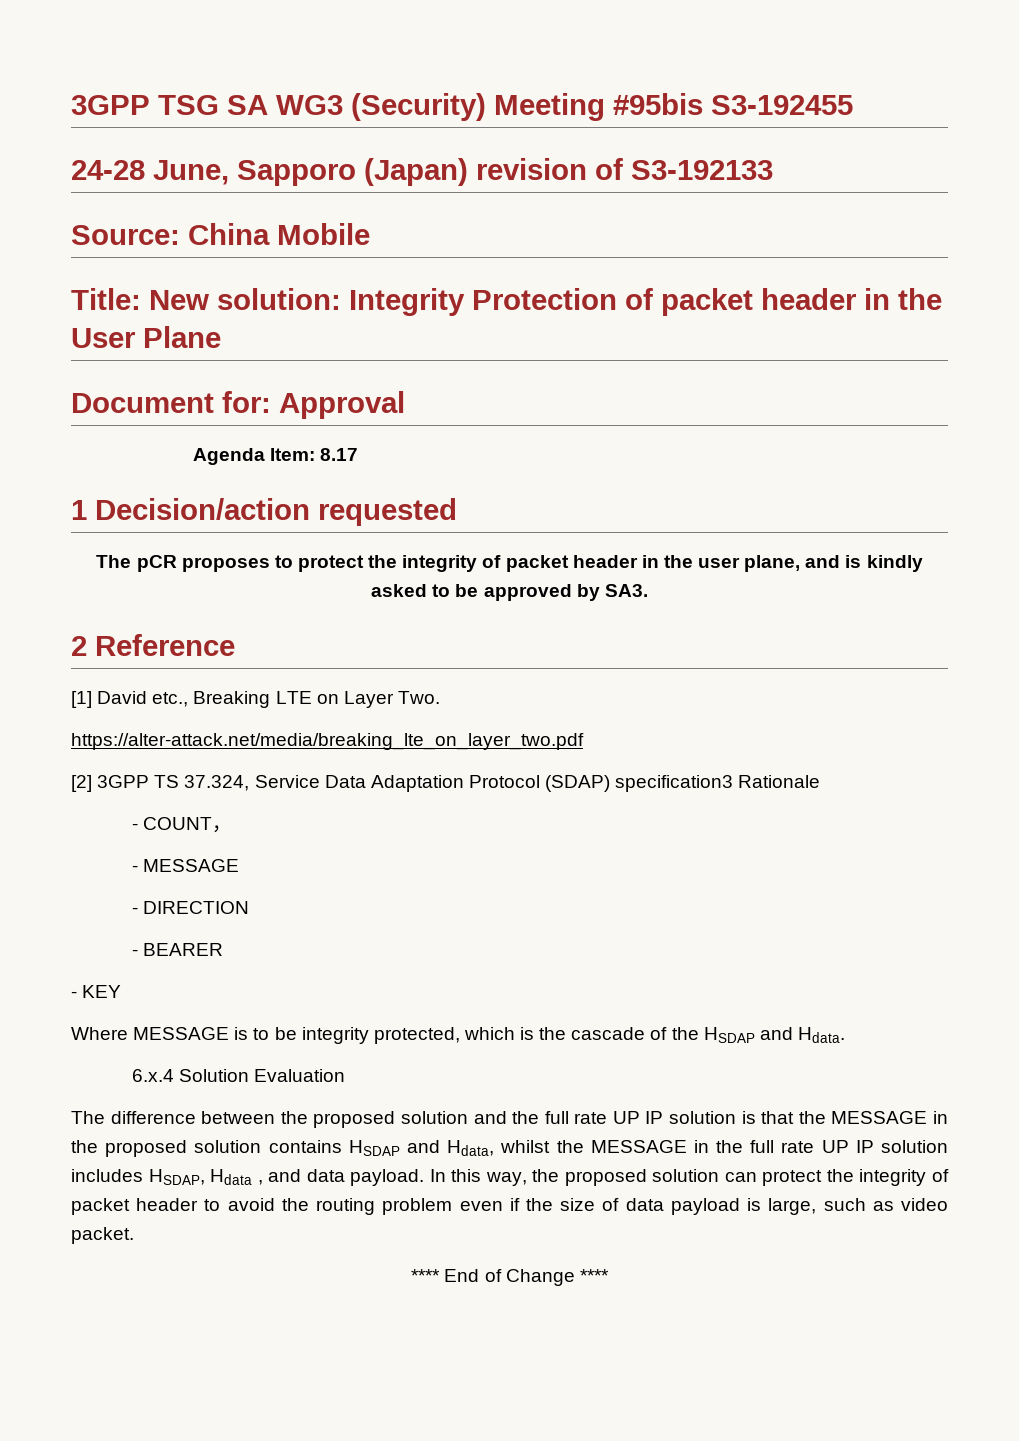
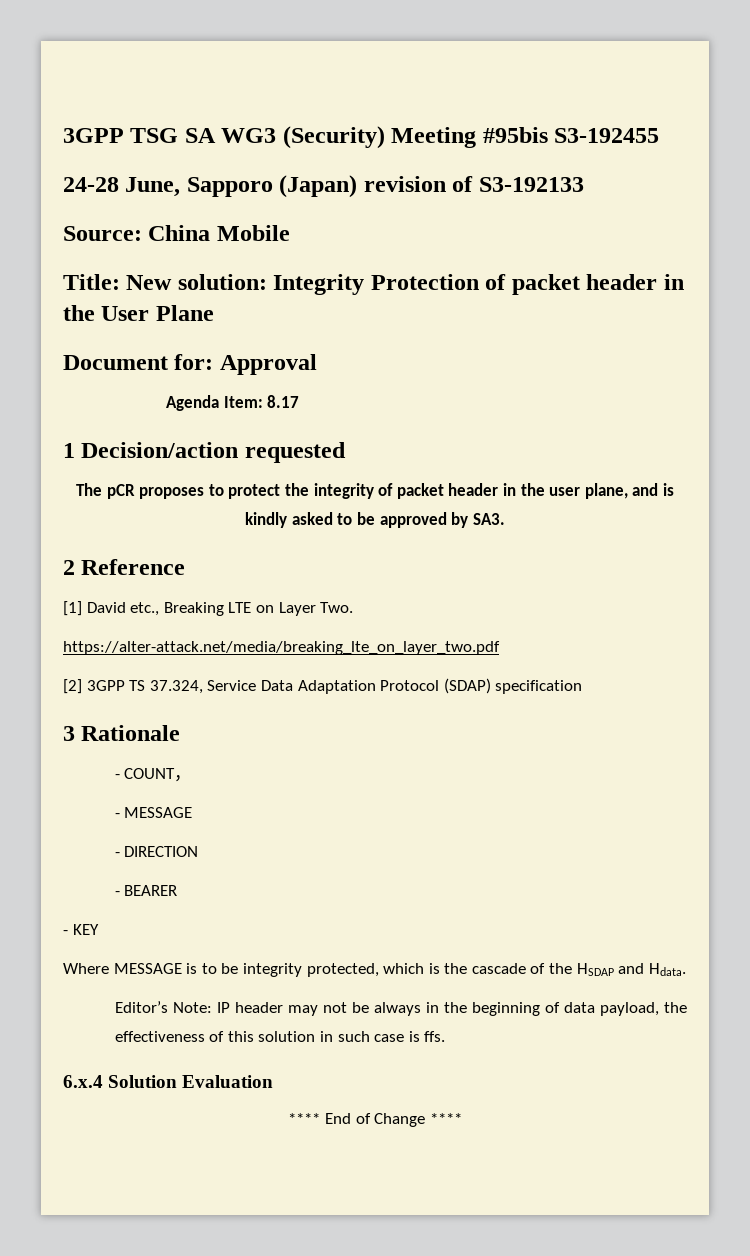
- [2] 3GPP TS 37.324, Service Data Adaptation Protocol (SDAP) specification3 Rationale
+ [2] 3GPP TS 37.324, Service Data Adaptation Protocol (SDAP) specification
+ 3 Rationale
+ Editor’s Note: IP header may not be always in the beginning of data payload, the effectiveness of this solution in such case is ffs.
  6.x.4 Solution Evaluation
- The difference between the proposed solution and the full rate UP IP solution is that the MESSAGE in the proposed solution contains HSDAP and Hdata, whilst the MESSAGE in the full rate UP IP solution includes HSDAP, Hdata , and data payload. In this way, the proposed solution can protect the integrity of packet header to avoid the routing problem even if the size of data payload is large, such as video packet.

